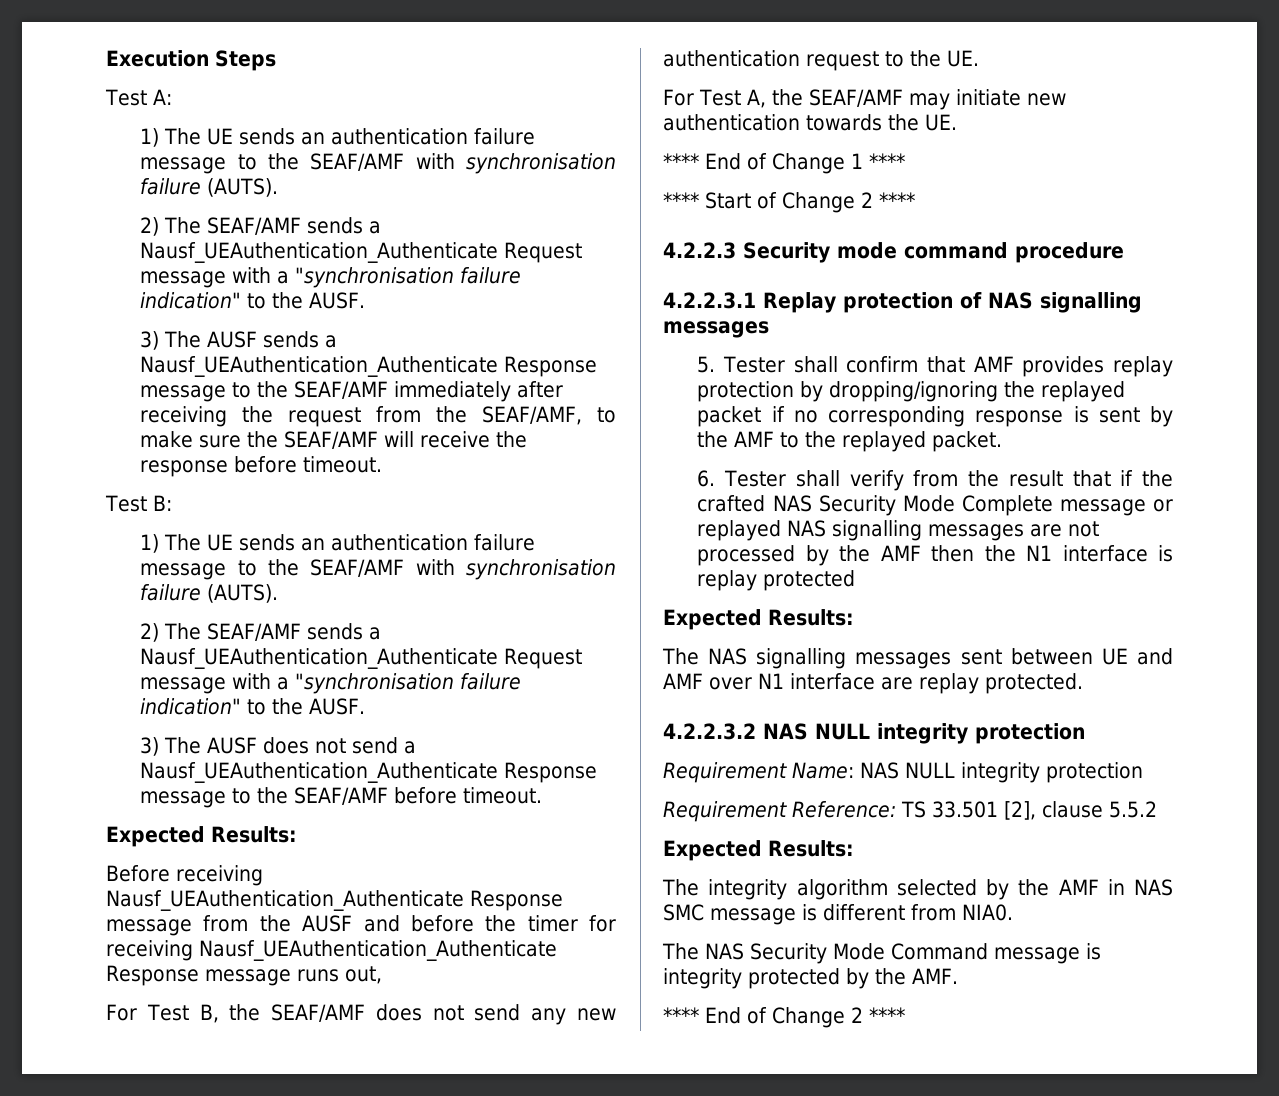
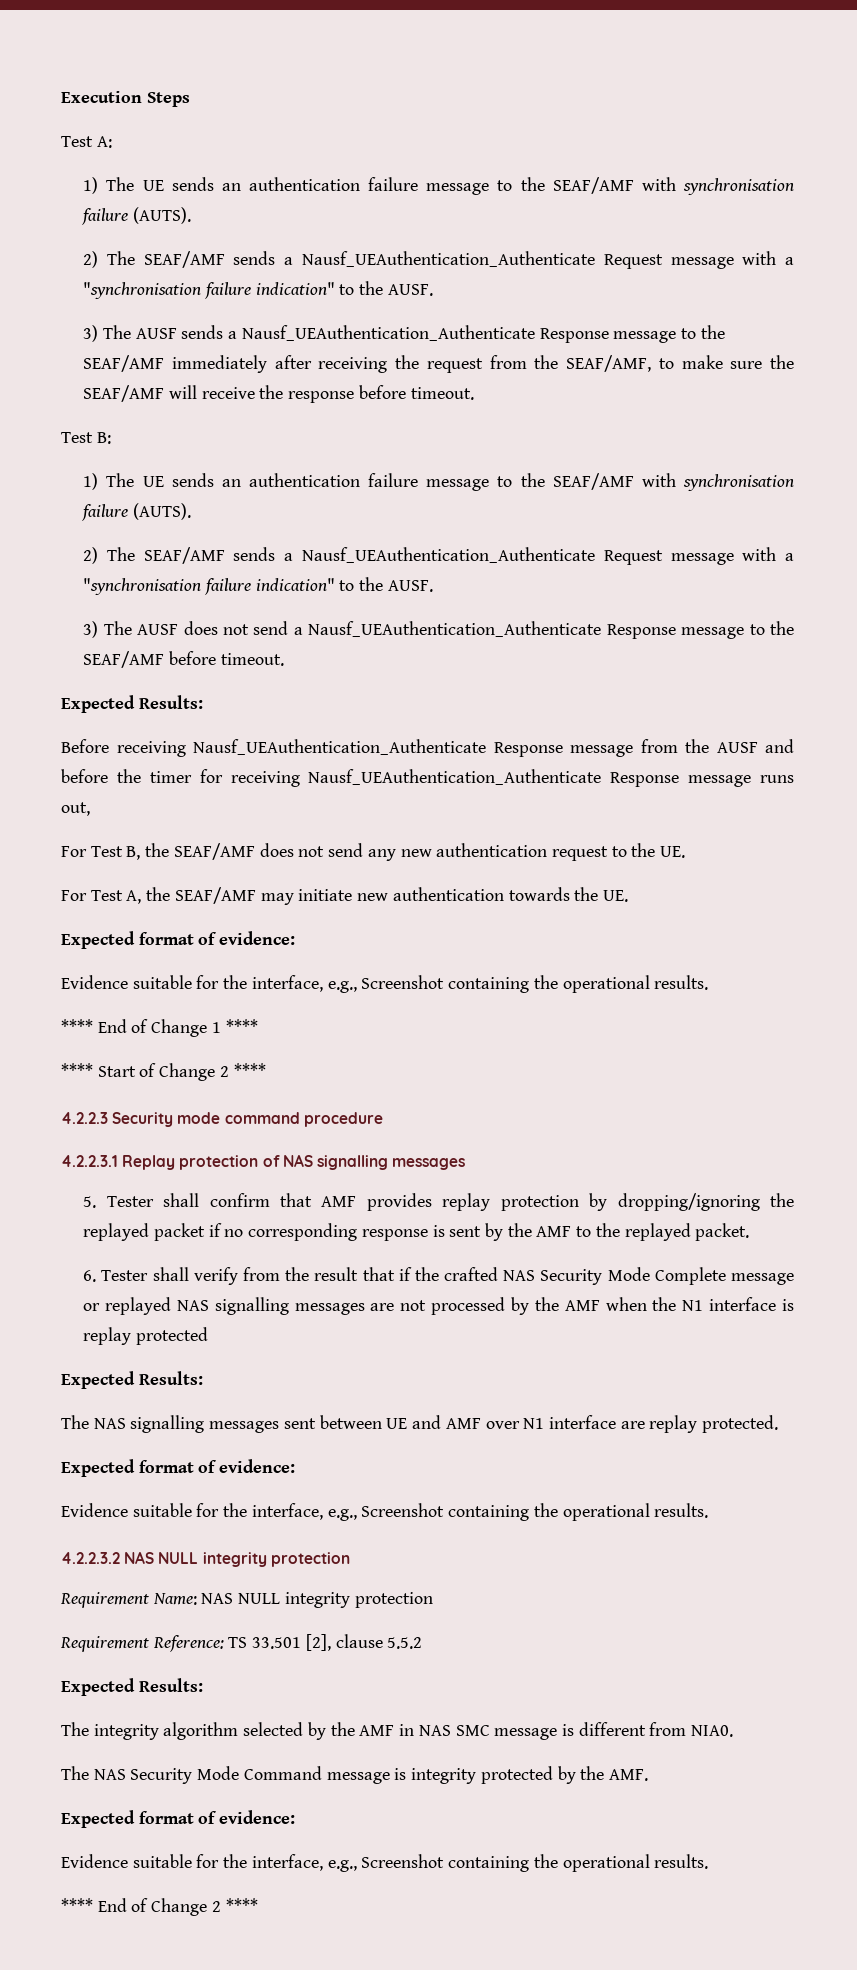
  For Test A, the SEAF/AMF may initiate new authentication towards the UE.
+ Expected format of evidence:
+ Evidence suitable for the interface, e.g., Screenshot containing the operational results.
- 6. Tester shall verify from the result that if the crafted NAS Security Mode Complete message or replayed NAS signalling messages are not processed by the AMF then the N1 interface is replay protected
+ 6. Tester shall verify from the result that if the crafted NAS Security Mode Complete message or replayed NAS signalling messages are not processed by the AMF when the N1 interface is replay protected
  The NAS signalling messages sent between UE and AMF over N1 interface are replay protected.
+ Expected format of evidence:
+ Evidence suitable for the interface, e.g., Screenshot containing the operational results.
  The NAS Security Mode Command message is integrity protected by the AMF.
+ Expected format of evidence:
+ Evidence suitable for the interface, e.g., Screenshot containing the operational results.

